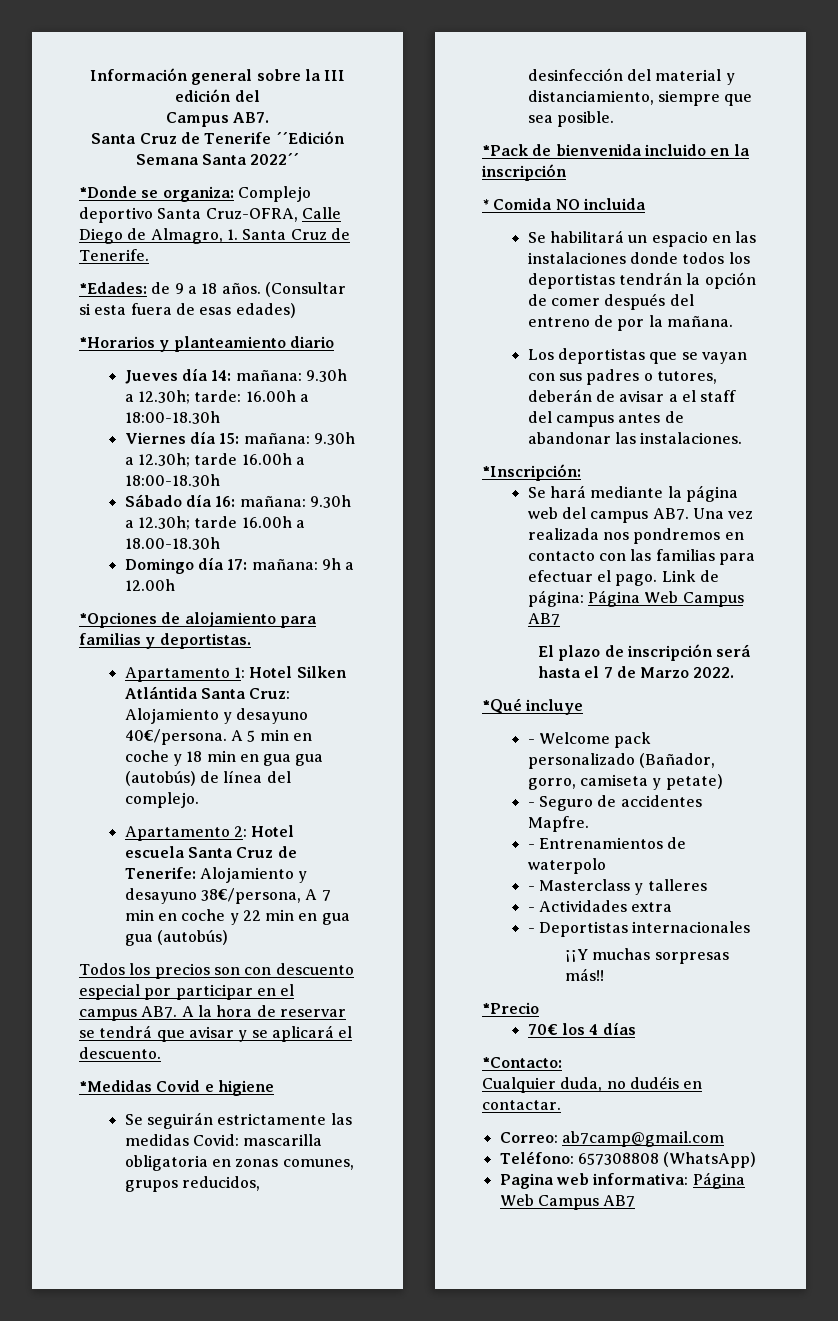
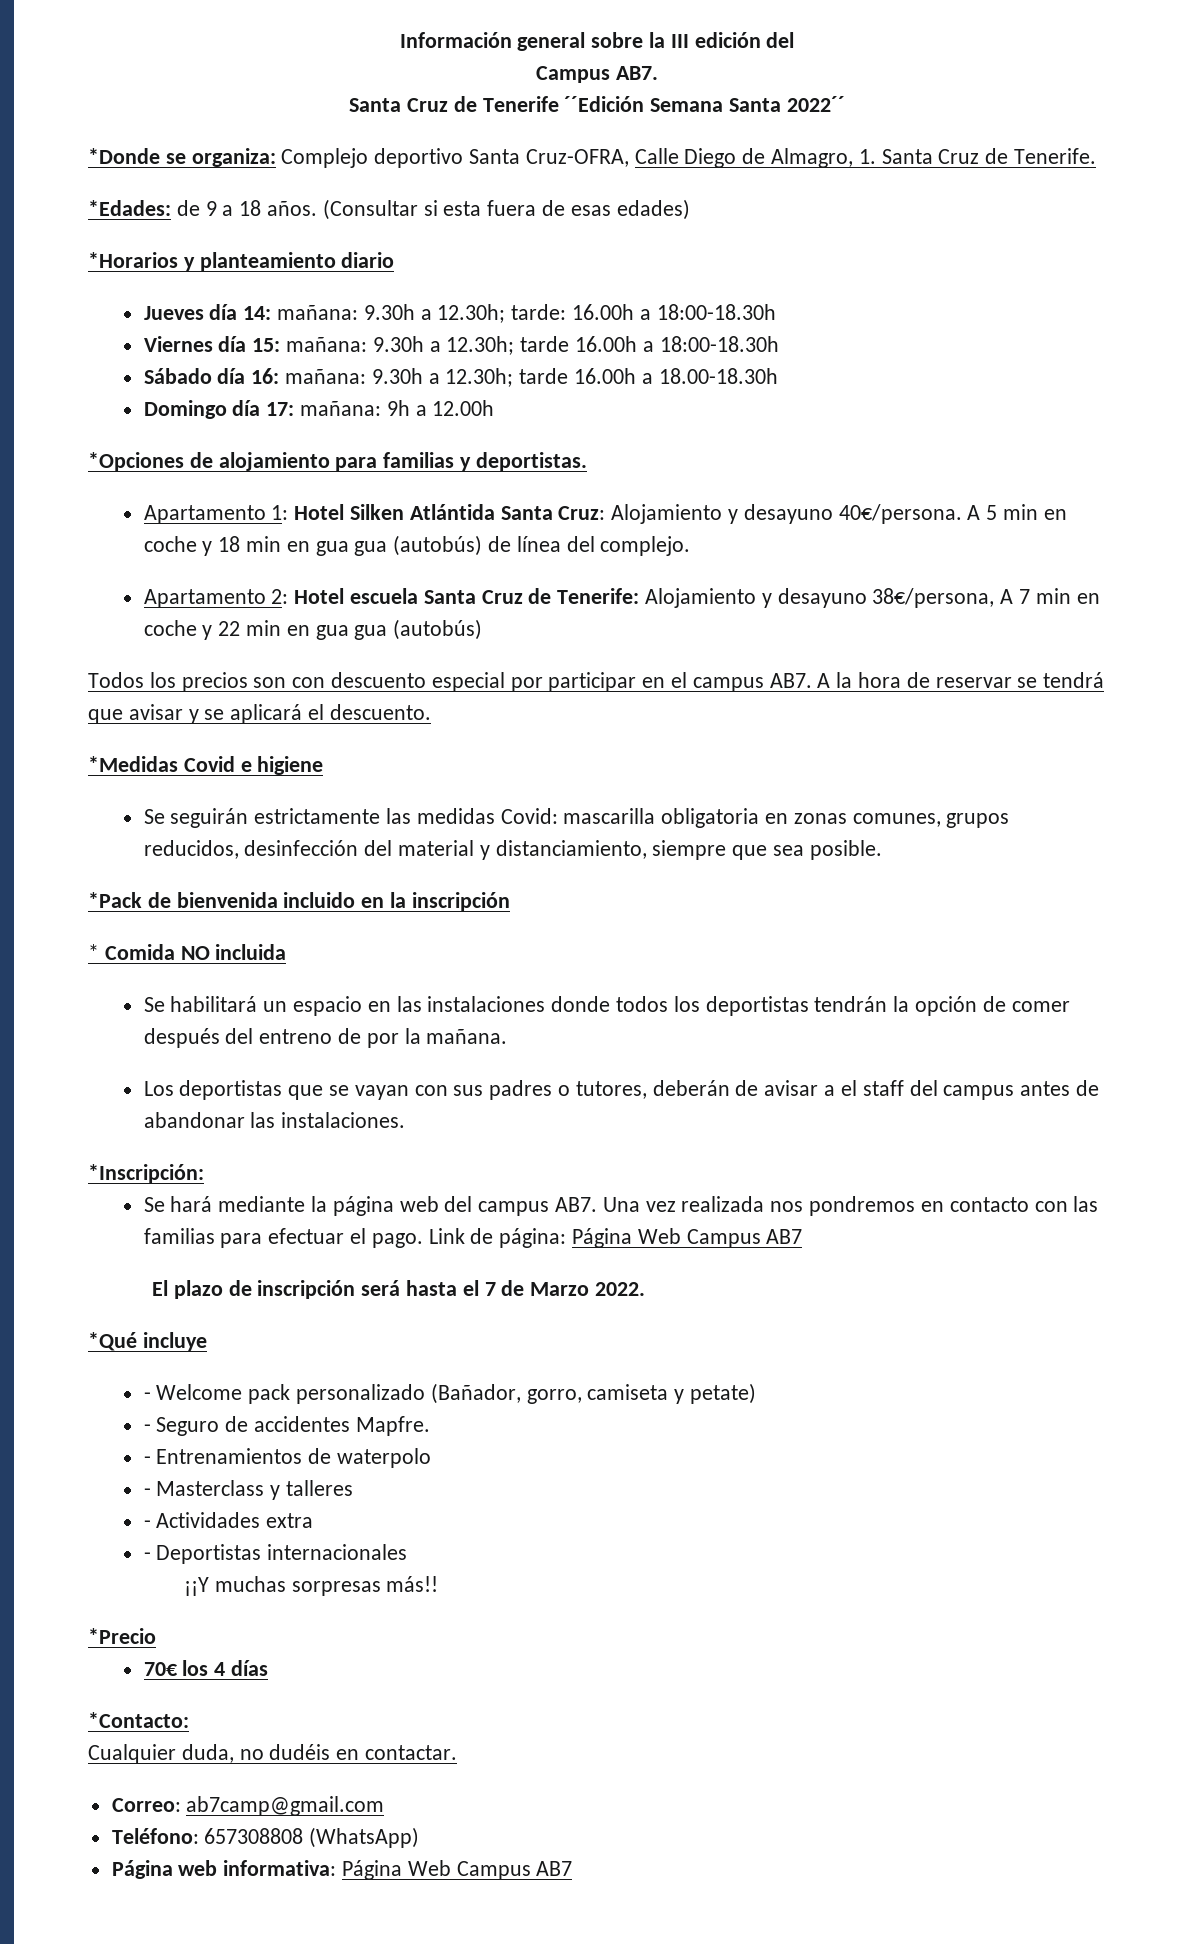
- Pagina web informativa: Página Web Campus AB7
+ Página web informativa: Página Web Campus AB7

